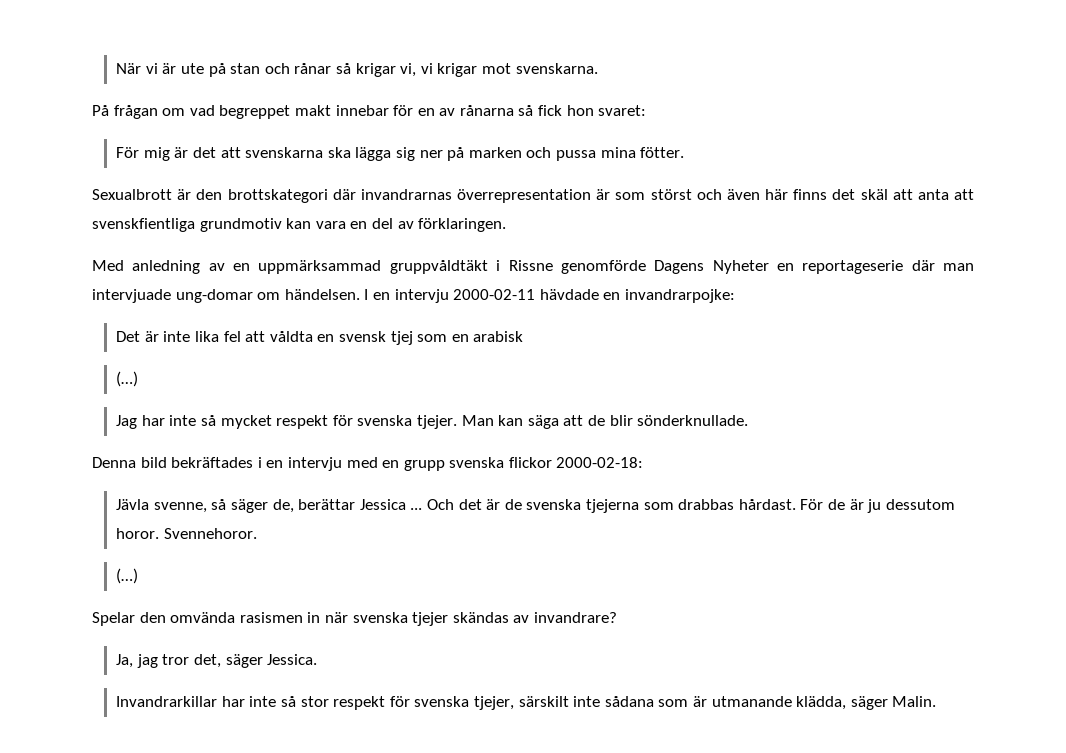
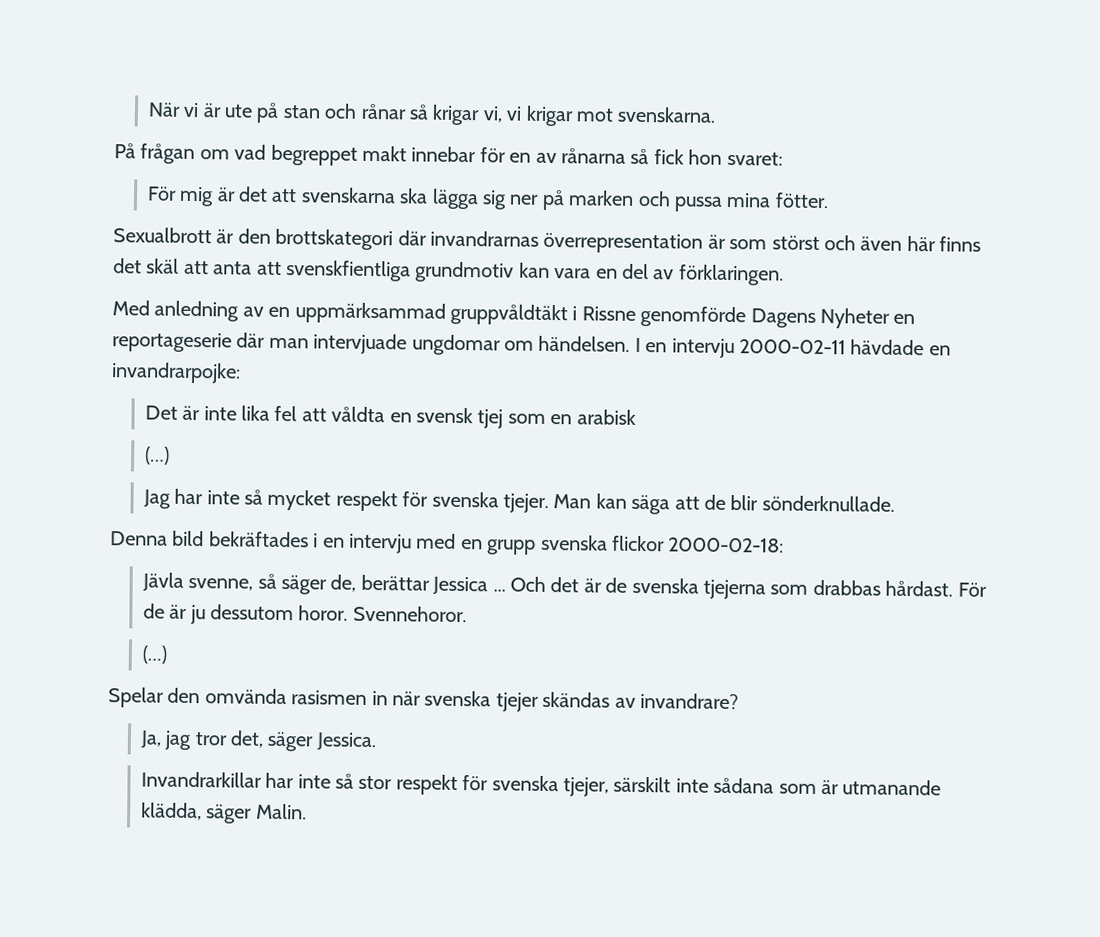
- Med anledning av en uppmärksammad gruppvåldtäkt i Rissne genomförde Dagens Nyheter en reportageserie där man intervjuade ung-domar om händelsen.
+ Med anledning av en uppmärksammad gruppvåldtäkt i Rissne genomförde Dagens Nyheter en reportageserie där man intervjuade ungdomar om händelsen.

